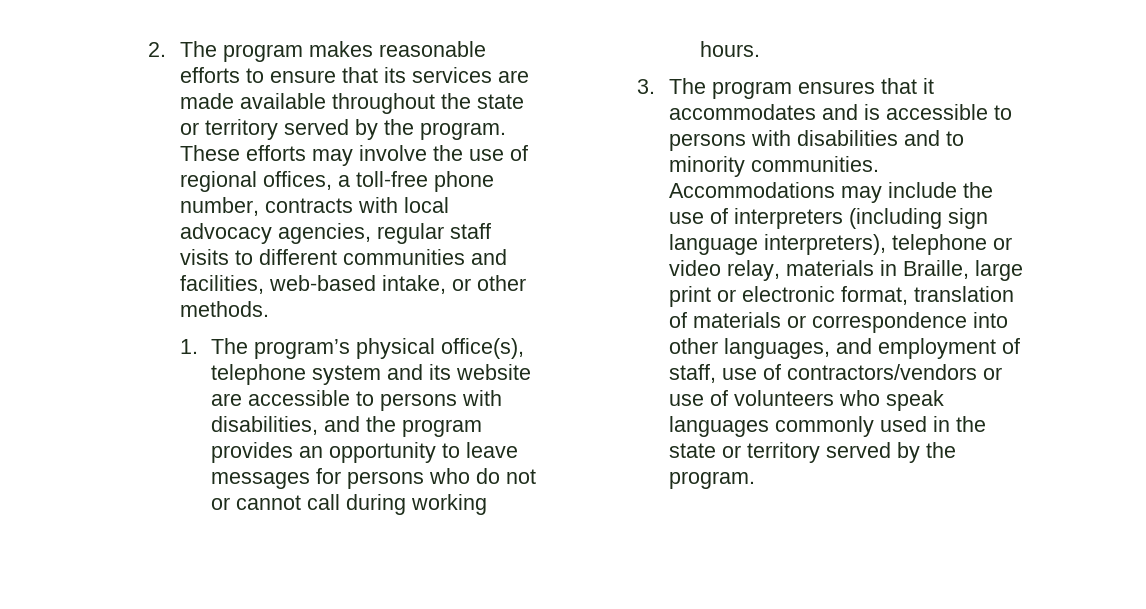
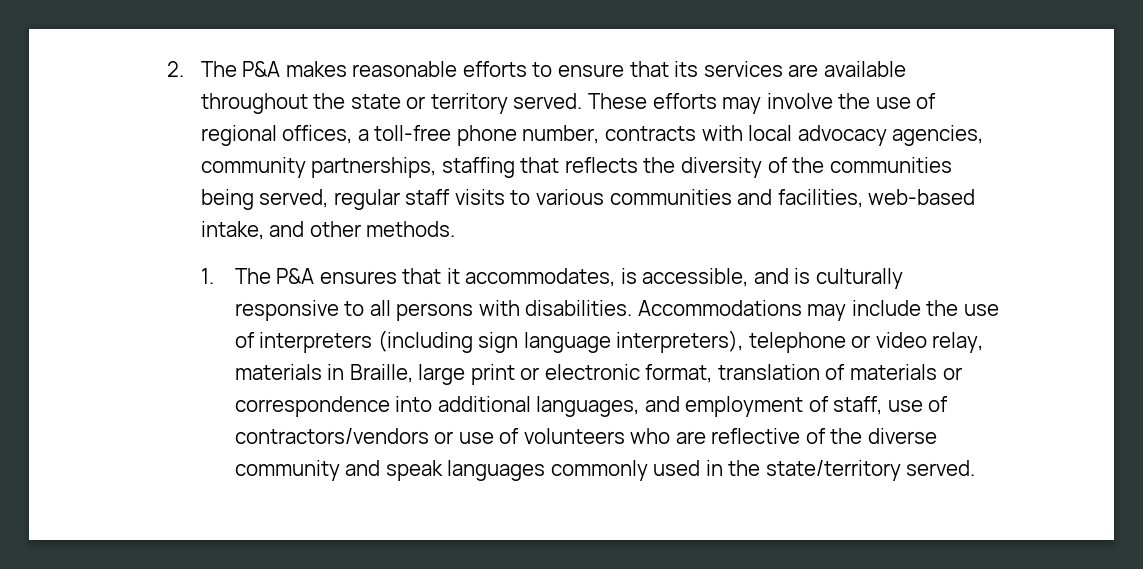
- 2. The program makes reasonable efforts to ensure that its services are made available throughout the state or territory served by the program.
+ 2. The P&A makes reasonable efforts to ensure that its services are available throughout the state or territory served.
- These efforts may involve the use of regional offices, a toll-free phone number, contracts with local advocacy agencies, regular staff visits to different communities and facilities, web-based intake, or other methods.
+ These efforts may involve the use of regional offices, a toll-free phone number, contracts with local advocacy agencies, community partnerships, staffing that reflects the diversity of the communities being served, regular staff visits to various communities and facilities, web-based intake, and other methods.
- 1. The program’s physical office(s), telephone system and its website are accessible to persons with disabilities, and the program provides an opportunity to leave messages for persons who do not or cannot call during working hours.
- 3. The program ensures that it accommodates and is accessible to persons with disabilities and to minority communities.
+ 1. The P&A ensures that it accommodates, is accessible, and is culturally responsive to all persons with disabilities.
- Accommodations may include the use of interpreters (including sign language interpreters), telephone or video relay, materials in Braille, large print or electronic format, translation of materials or correspondence into other languages, and employment of staff, use of contractors/vendors or use of volunteers who speak languages commonly used in the state or territory served by the program.
+ Accommodations may include the use of interpreters (including sign language interpreters), telephone or video relay, materials in Braille, large print or electronic format, translation of materials or correspondence into additional languages, and employment of staff, use of contractors/vendors or use of volunteers who are reflective of the diverse community and speak languages commonly used in the state/territory served.

